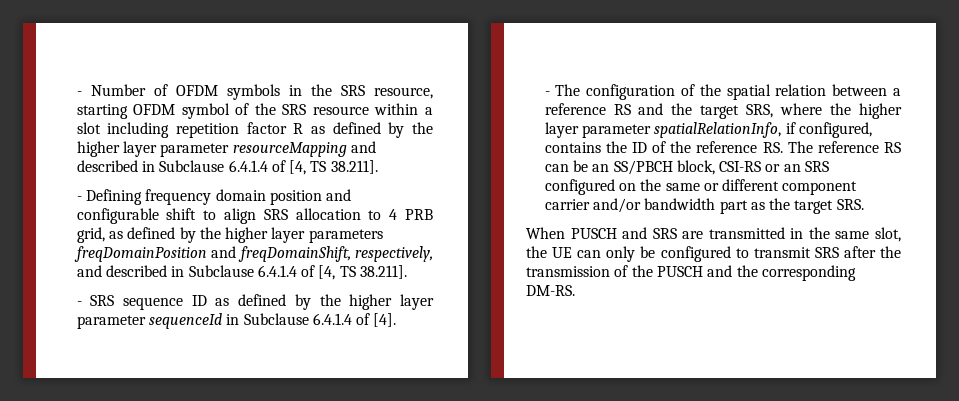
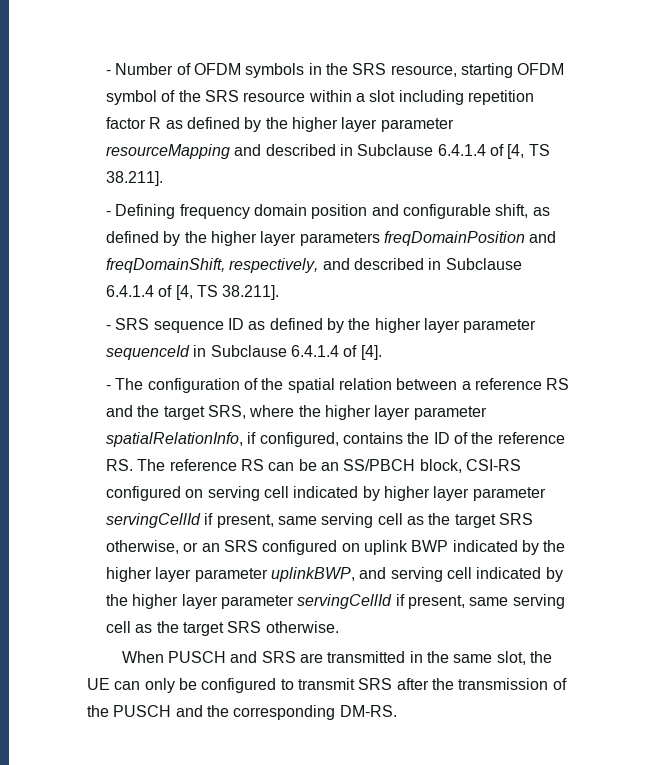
- - Defining frequency domain position and configurable shift to align SRS allocation to 4 PRB grid, as defined by the higher layer parameters freqDomainPosition and freqDomainShift, respectively, and described in Subclause 6.4.1.4 of [4, TS 38.211].
+ - Defining frequency domain position and configurable shift, as defined by the higher layer parameters freqDomainPosition and freqDomainShift, respectively, and described in Subclause 6.4.1.4 of [4, TS 38.211].
- - The configuration of the spatial relation between a reference RS and the target SRS, where the higher layer parameter spatialRelationInfo, if configured, contains the ID of the reference RS. The reference RS can be an SS/PBCH block, CSI-RS or an SRS configured on the same or different component carrier and/or bandwidth part as the target SRS.
+ - The configuration of the spatial relation between a reference RS and the target SRS, where the higher layer parameter spatialRelationInfo, if configured, contains the ID of the reference RS. The reference RS can be an SS/PBCH block, CSI-RS configured on serving cell indicated by higher layer parameter servingCellId if present, same serving cell as the target SRS otherwise, or an SRS configured on uplink BWP indicated by the higher layer parameter uplinkBWP, and serving cell indicated by the higher layer parameter servingCellId if present, same serving cell as the target SRS otherwise.

